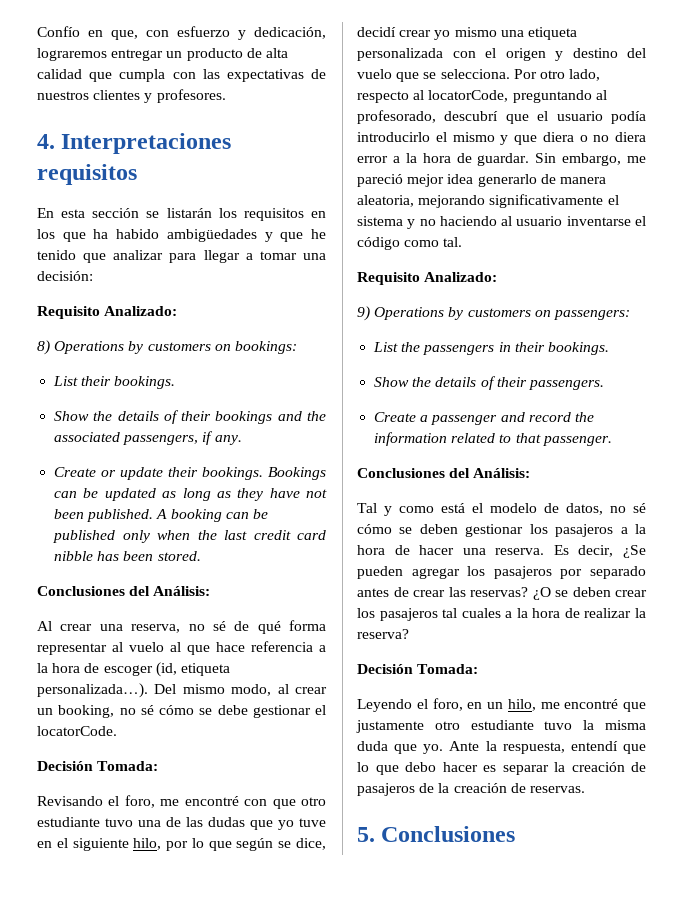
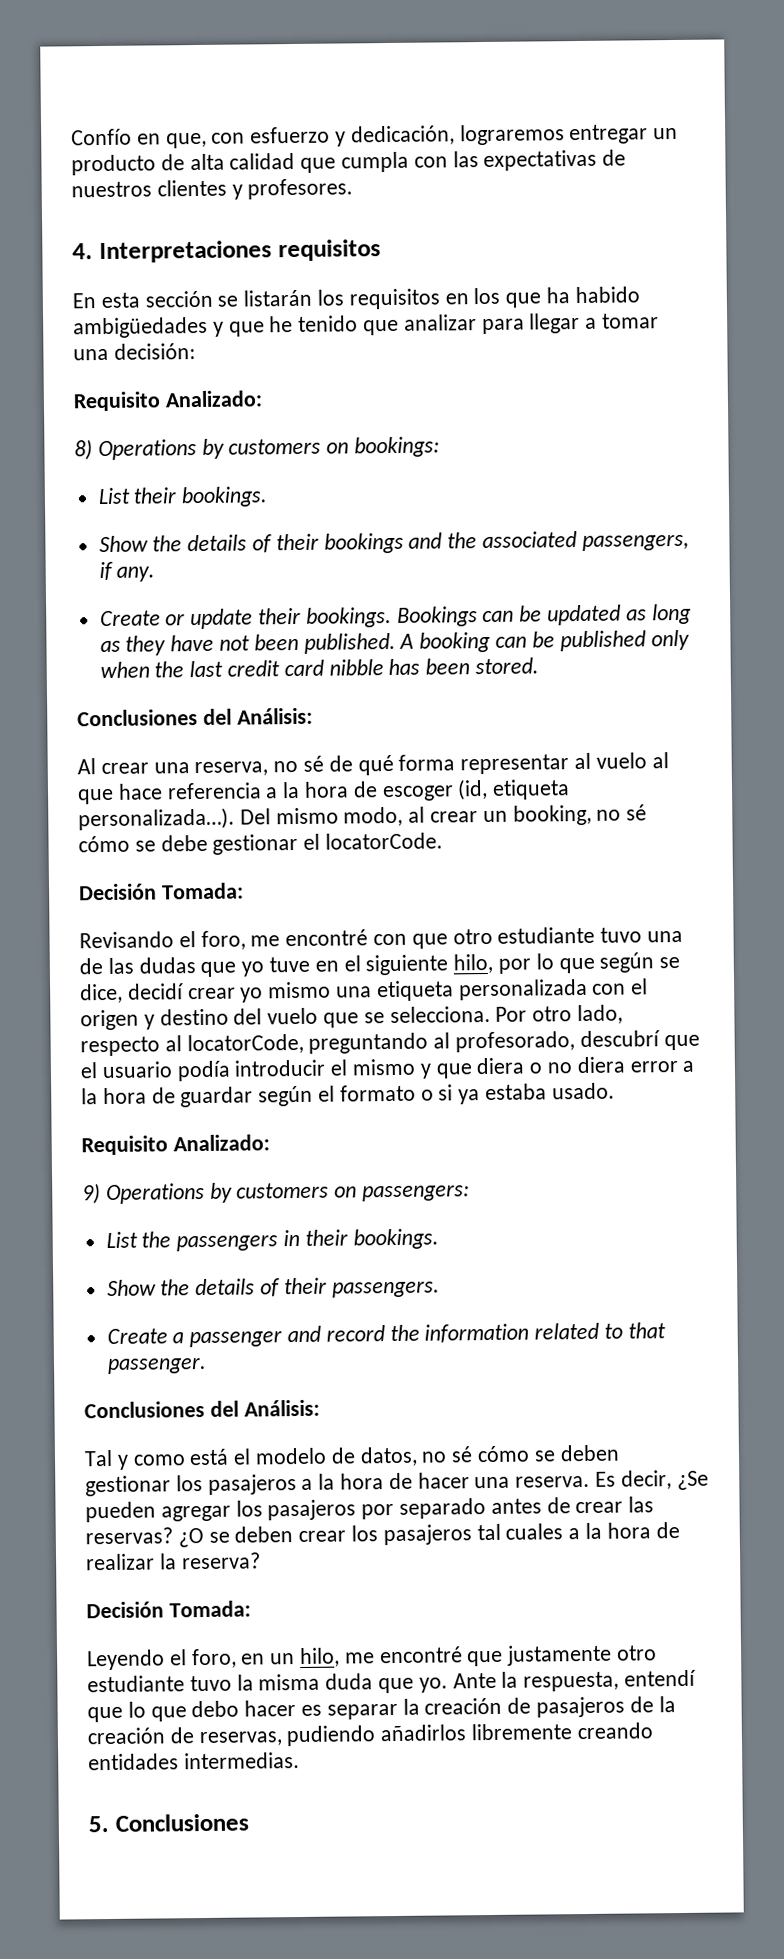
- Por otro lado, respecto al locatorCode, preguntando al profesorado, descubrí que el usuario podía introducirlo el mismo y que diera o no diera error a la hora de guardar. Sin embargo, me pareció mejor idea generarlo de manera aleatoria, mejorando significativamente el sistema y no haciendo al usuario inventarse el código como tal.
+ Por otro lado, respecto al locatorCode, preguntando al profesorado, descubrí que el usuario podía introducir el mismo y que diera o no diera error a la hora de guardar según el formato o si ya estaba usado.
- Ante la respuesta, entendí que lo que debo hacer es separar la creación de pasajeros de la creación de reservas.
+ Ante la respuesta, entendí que lo que debo hacer es separar la creación de pasajeros de la creación de reservas, pudiendo añadirlos libremente creando entidades intermedias.

